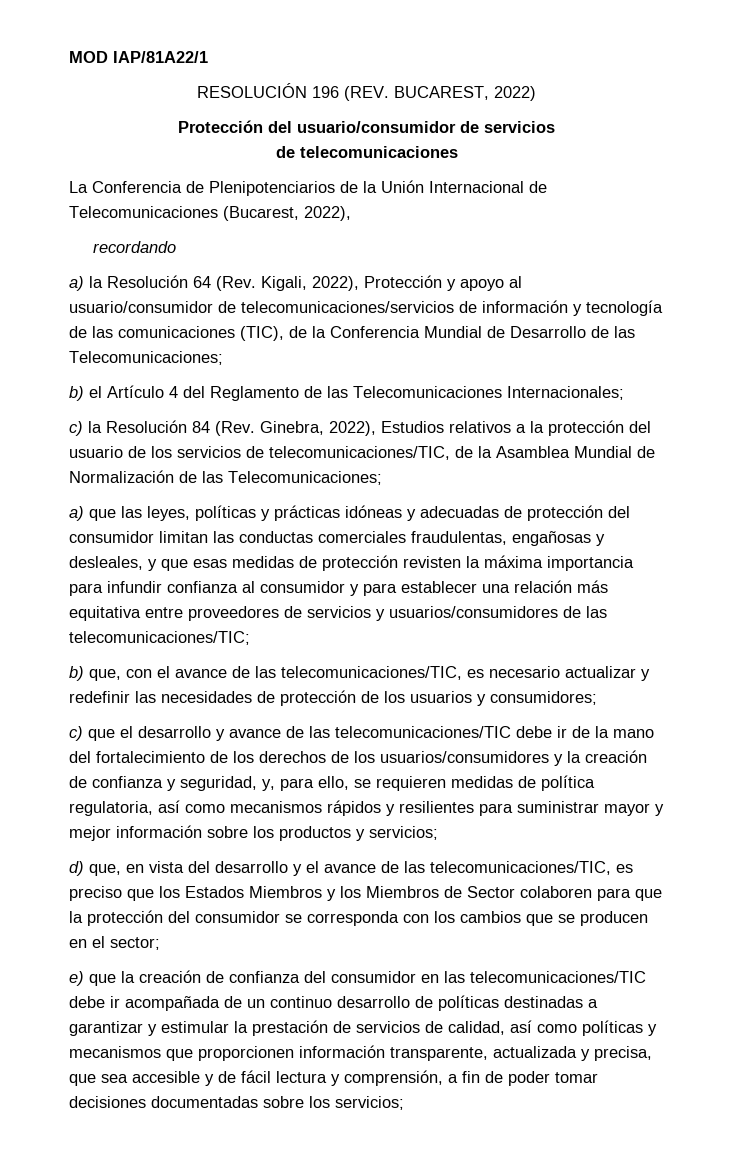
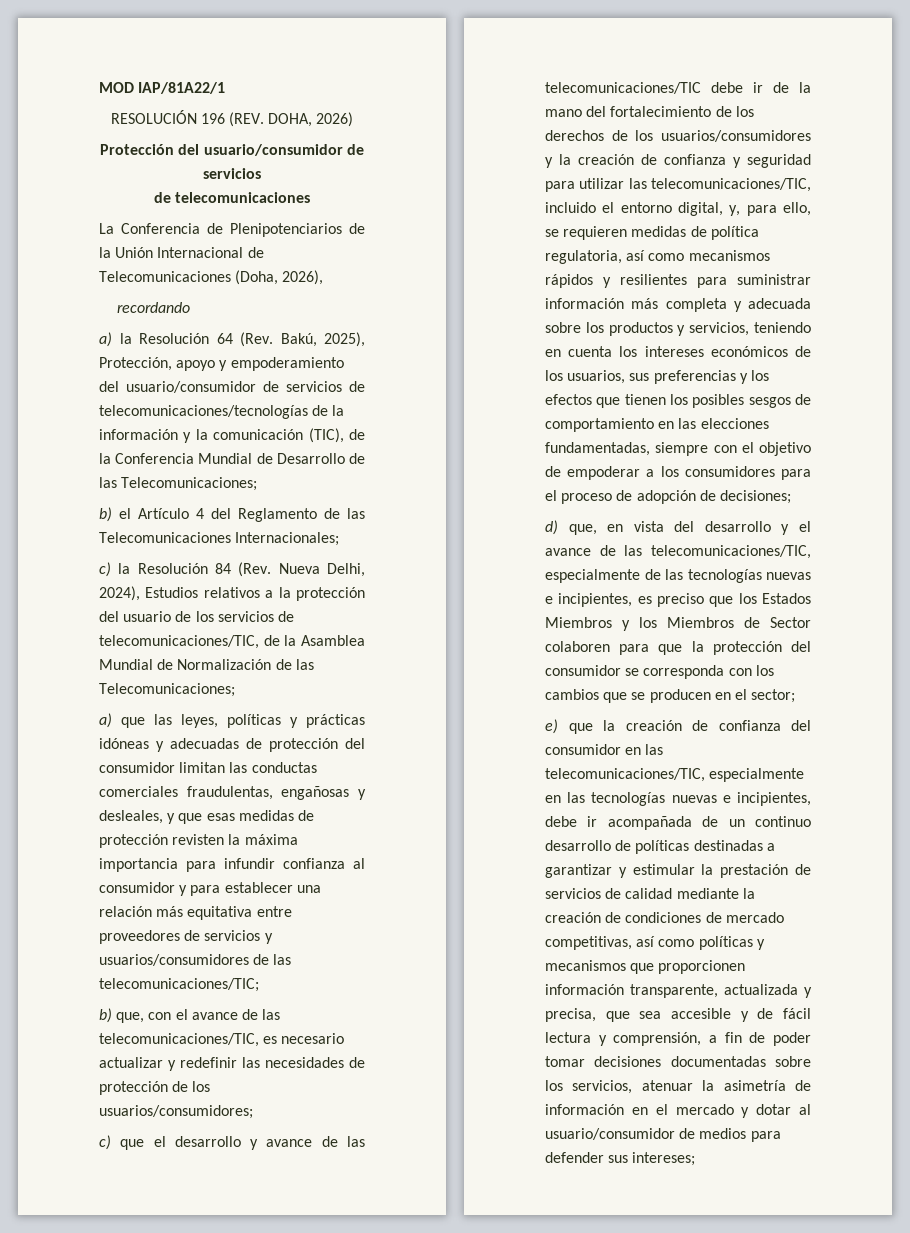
- RESOLUCIÓN 196 (REV. BUCAREST, 2022)
+ RESOLUCIÓN 196 (REV. DOHA, 2026)
- La Conferencia de Plenipotenciarios de la Unión Internacional de Telecomunicaciones (Bucarest, 2022),
+ La Conferencia de Plenipotenciarios de la Unión Internacional de Telecomunicaciones (Doha, 2026),
- a) la Resolución 64 (Rev. Kigali, 2022), Protección y apoyo al usuario/consumidor de telecomunicaciones/servicios de información y tecnología de las comunicaciones (TIC), de la Conferencia Mundial de Desarrollo de las Telecomunicaciones;
+ a) la Resolución 64 (Rev. Bakú, 2025), Protección, apoyo y empoderamiento del usuario/consumidor de servicios de telecomunicaciones/tecnologías de la información y la comunicación (TIC), de la Conferencia Mundial de Desarrollo de las Telecomunicaciones;
- c) la Resolución 84 (Rev. Ginebra, 2022), Estudios relativos a la protección del usuario de los servicios de telecomunicaciones/TIC, de la Asamblea Mundial de Normalización de las Telecomunicaciones;
+ c) la Resolución 84 (Rev. Nueva Delhi, 2024), Estudios relativos a la protección del usuario de los servicios de telecomunicaciones/TIC, de la Asamblea Mundial de Normalización de las Telecomunicaciones;
- b) que, con el avance de las telecomunicaciones/TIC, es necesario actualizar y redefinir las necesidades de protección de los usuarios y consumidores;
+ b) que, con el avance de las telecomunicaciones/TIC, es necesario actualizar y redefinir las necesidades de protección de los usuarios/consumidores;
- c) que el desarrollo y avance de las telecomunicaciones/TIC debe ir de la mano del fortalecimiento de los derechos de los usuarios/consumidores y la creación de confianza y seguridad, y, para ello, se requieren medidas de política regulatoria, así como mecanismos rápidos y resilientes para suministrar mayor y mejor información sobre los productos y servicios;
+ c) que el desarrollo y avance de las telecomunicaciones/TIC debe ir de la mano del fortalecimiento de los derechos de los usuarios/consumidores y la creación de confianza y seguridad para utilizar las telecomunicaciones/TIC, incluido el entorno digital, y, para ello, se requieren medidas de política regulatoria, así como mecanismos rápidos y resilientes para suministrar información más completa y adecuada sobre los productos y servicios, teniendo en cuenta los intereses económicos de los usuarios, sus preferencias y los efectos que tienen los posibles sesgos de comportamiento en las elecciones fundamentadas, siempre con el objetivo de empoderar a los consumidores para el proceso de adopción de decisiones;
- d) que, en vista del desarrollo y el avance de las telecomunicaciones/TIC, es preciso que los Estados Miembros y los Miembros de Sector colaboren para que la protección del consumidor se corresponda con los cambios que se producen en el sector;
+ d) que, en vista del desarrollo y el avance de las telecomunicaciones/TIC, especialmente de las tecnologías nuevas e incipientes, es preciso que los Estados Miembros y los Miembros de Sector colaboren para que la protección del consumidor se corresponda con los cambios que se producen en el sector;
- e) que la creación de confianza del consumidor en las telecomunicaciones/TIC debe ir acompañada de un continuo desarrollo de políticas destinadas a garantizar y estimular la prestación de servicios de calidad, así como políticas y mecanismos que proporcionen información transparente, actualizada y precisa, que sea accesible y de fácil lectura y comprensión, a fin de poder tomar decisiones documentadas sobre los servicios;
+ e) que la creación de confianza del consumidor en las telecomunicaciones/TIC, especialmente en las tecnologías nuevas e incipientes, debe ir acompañada de un continuo desarrollo de políticas destinadas a garantizar y estimular la prestación de servicios de calidad mediante la creación de condiciones de mercado competitivas, así como políticas y mecanismos que proporcionen información transparente, actualizada y precisa, que sea accesible y de fácil lectura y comprensión, a fin de poder tomar decisiones documentadas sobre los servicios, atenuar la asimetría de información en el mercado y dotar al usuario/consumidor de medios para defender sus intereses;

